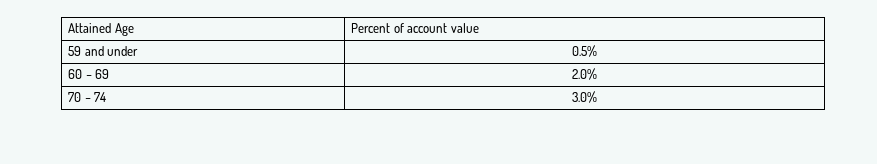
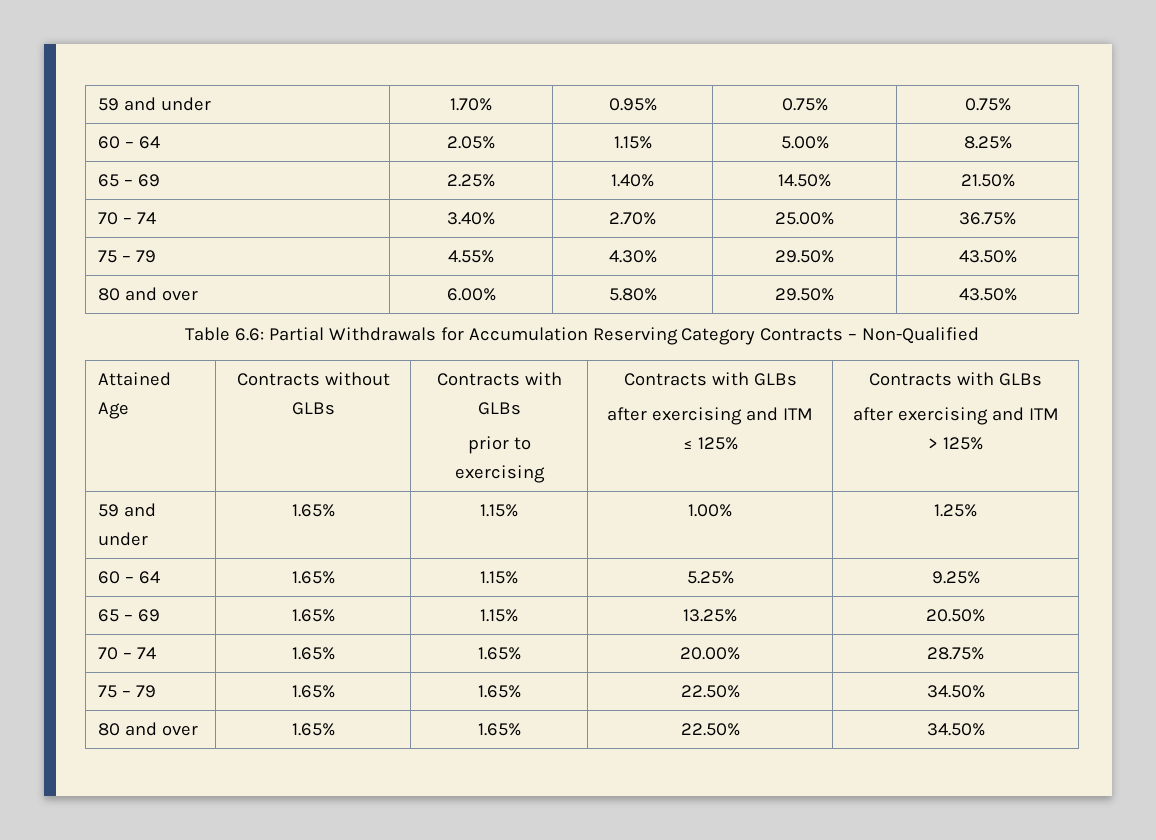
- Attained Age | Percent of account value
- 59 and under | 0.5%
- 60 – 69 | 2.0%
- 70 – 74 | 3.0%
+ 59 and under | 1.70% | 0.95% | 0.75% | 0.75%
+ 60 – 64 | 2.05% | 1.15% | 5.00% | 8.25%
+ 65 – 69 | 2.25% | 1.40% | 14.50% | 21.50%
+ 70 – 74 | 3.40% | 2.70% | 25.00% | 36.75%
+ 75 – 79 | 4.55% | 4.30% | 29.50% | 43.50%
+ 80 and over | 6.00% | 5.80% | 29.50% | 43.50%
+ Table 6.6: Partial Withdrawals for Accumulation Reserving Category Contracts – Non-Qualified
+ Attained Age | Contracts without GLBs | Contracts with GLBs
+ prior to exercising | Contracts with GLBs
+ after exercising and ITM ≤ 125% | Contracts with GLBs
+ after exercising and ITM > 125%
+ 59 and under | 1.65% | 1.15% | 1.00% | 1.25%
+ 60 – 64 | 1.65% | 1.15% | 5.25% | 9.25%
+ 65 – 69 | 1.65% | 1.15% | 13.25% | 20.50%
+ 70 – 74 | 1.65% | 1.65% | 20.00% | 28.75%
+ 75 – 79 | 1.65% | 1.65% | 22.50% | 34.50%
+ 80 and over | 1.65% | 1.65% | 22.50% | 34.50%

